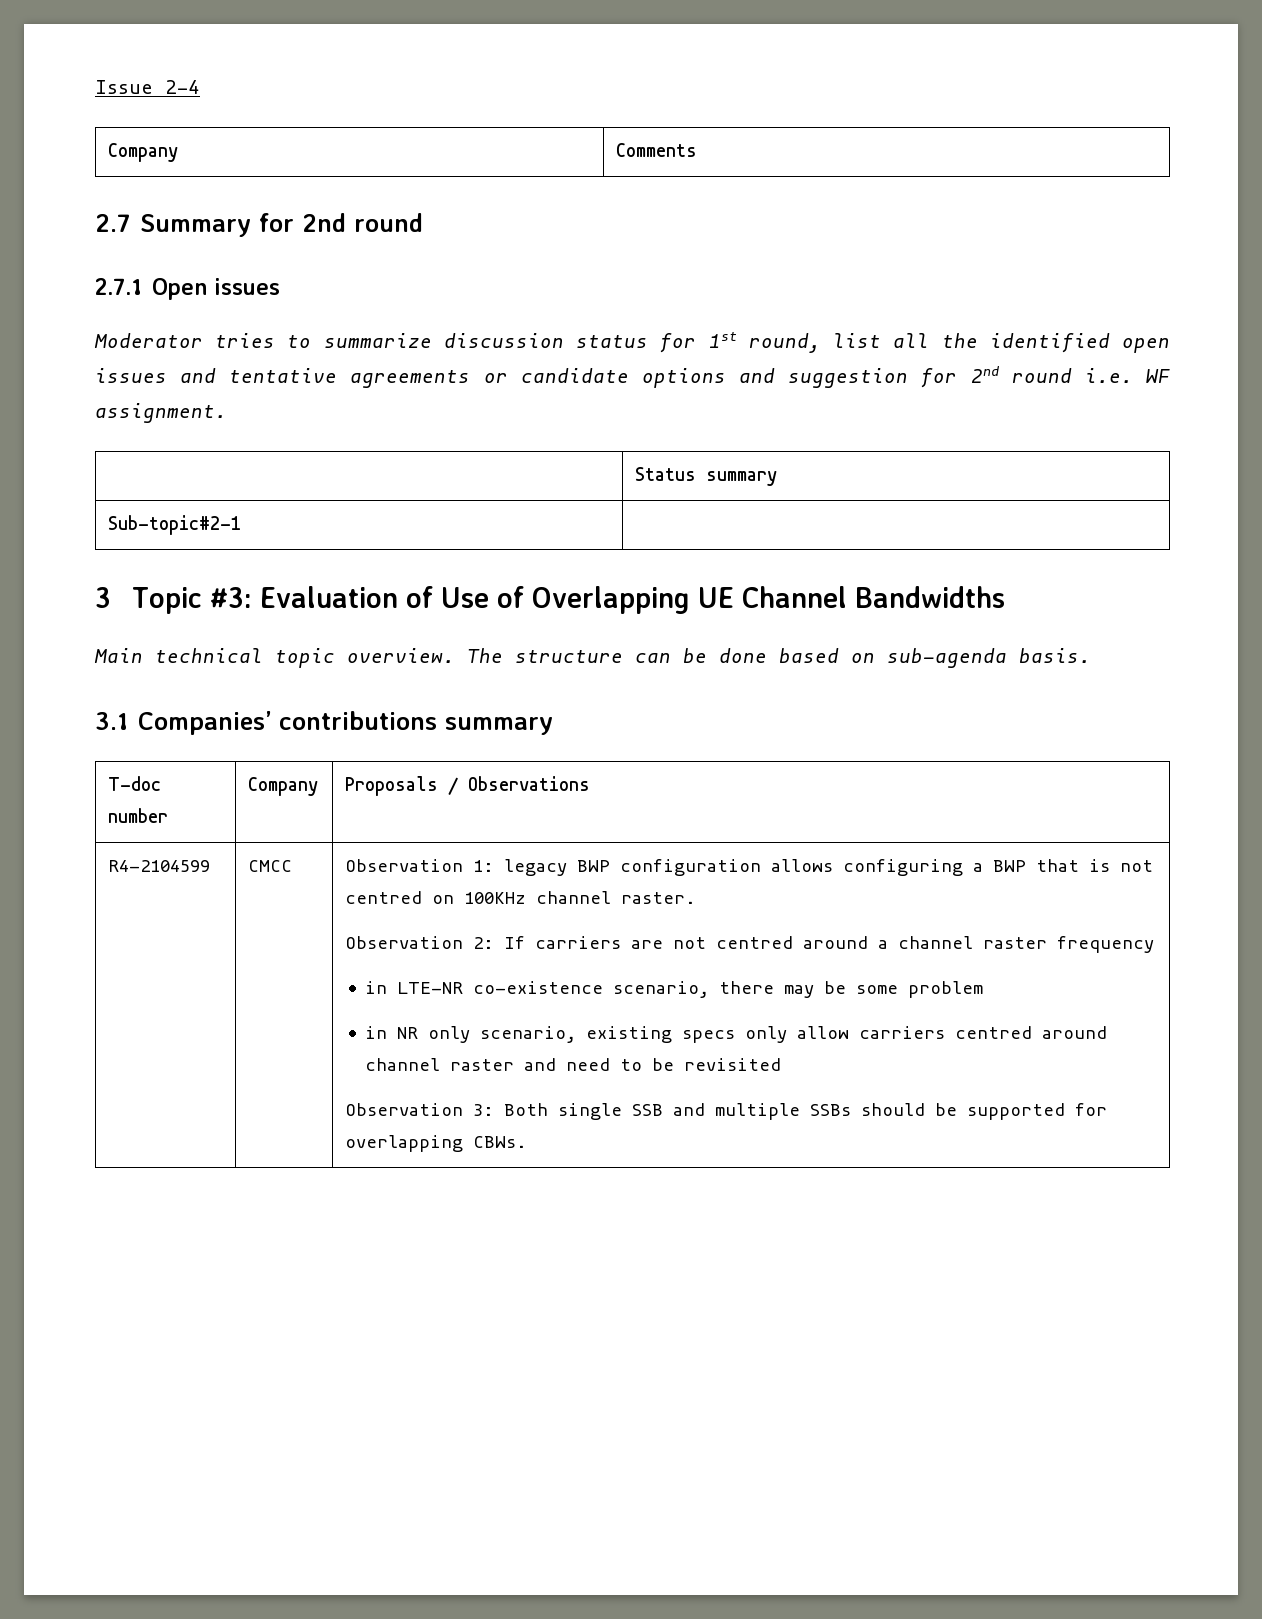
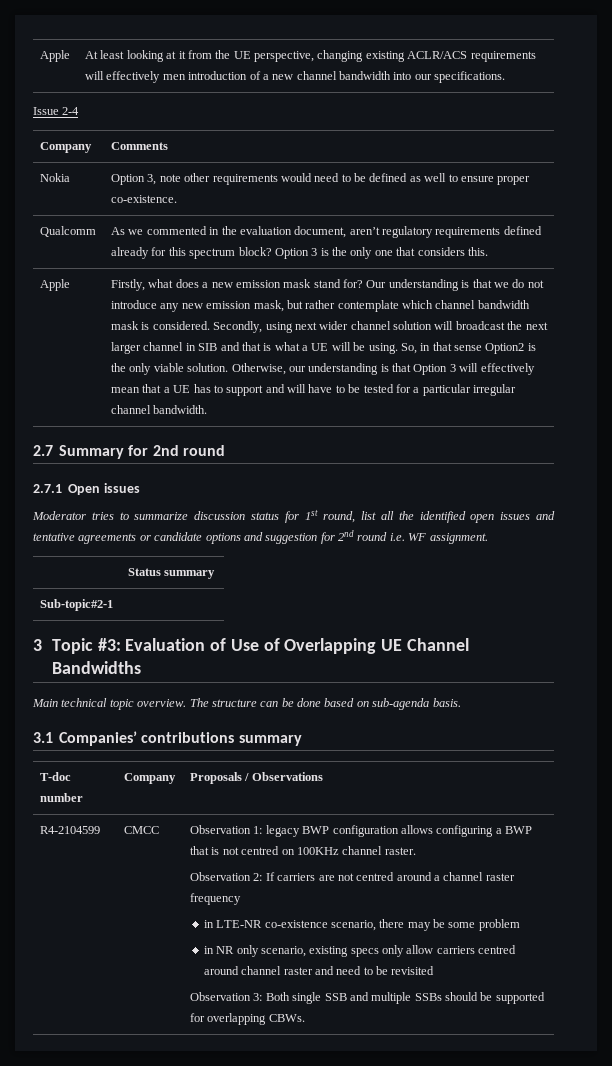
+ Apple | At least looking at it from the UE perspective, changing existing ACLR/ACS requirements will effectively men introduction of a new channel bandwidth into our specifications.
  Issue 2-4
  Company | Comments
+ Nokia | Option 3, note other requirements would need to be defined as well to ensure proper co-existence.
+ Qualcomm | As we commented in the evaluation document, aren’t regulatory requirements defined already for this spectrum block? Option 3 is the only one that considers this.
+ Apple | Firstly, what does a new emission mask stand for? Our understanding is that we do not introduce any new emission mask, but rather contemplate which channel bandwidth mask is considered. Secondly, using next wider channel solution will broadcast the next larger channel in SIB and that is what a UE will be using. So, in that sense Option2 is the only viable solution. Otherwise, our understanding is that Option 3 will effectively mean that a UE has to support and will have to be tested for a particular irregular channel bandwidth.

